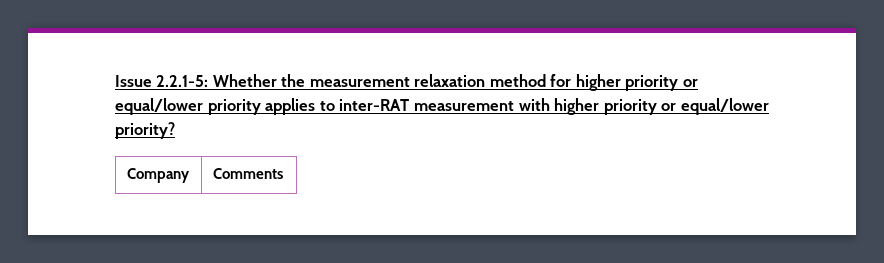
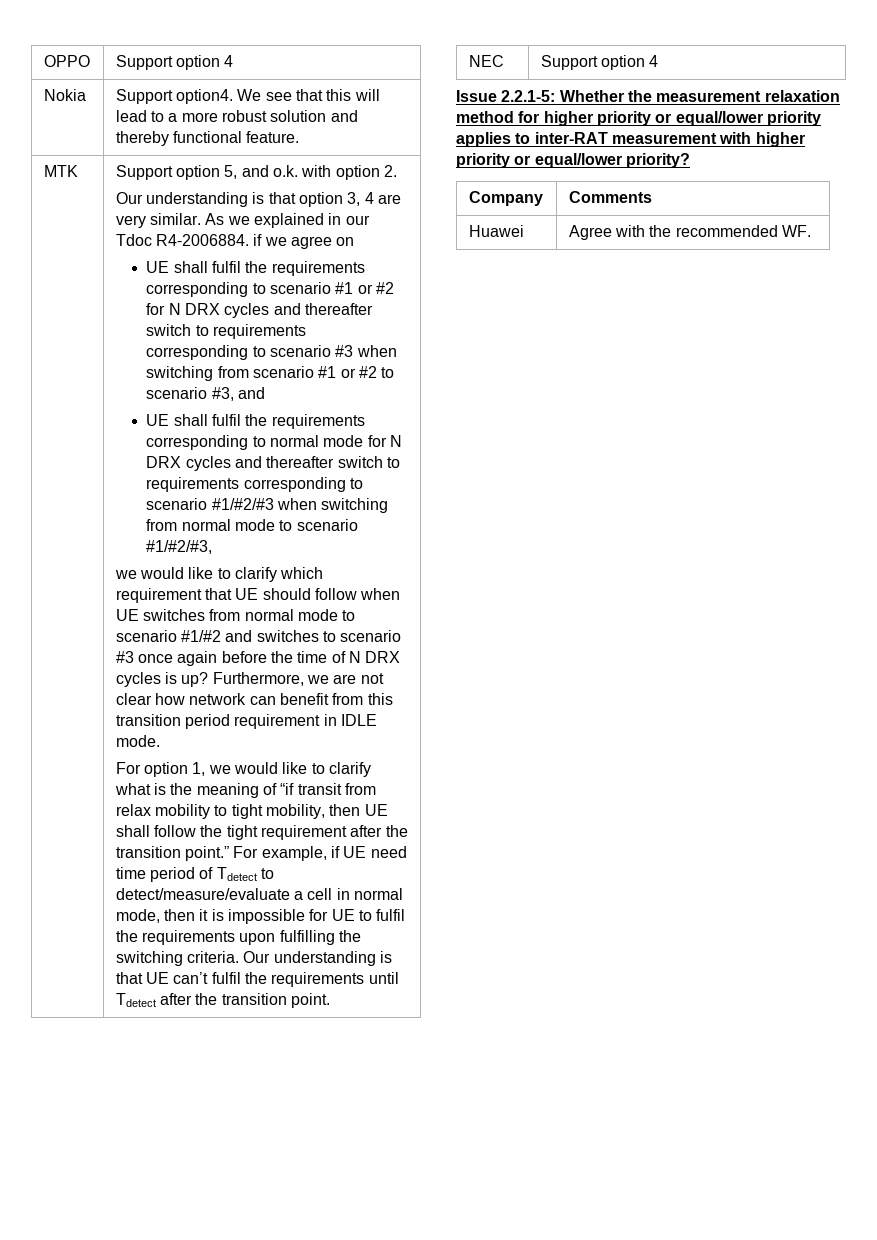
+ OPPO | Support option 4
+ Nokia | Support option4. We see that this will lead to a more robust solution and thereby functional feature.
+ MTK | Support option 5, and o.k. with option 2.
+ Our understanding is that option 3, 4 are very similar. As we explained in our Tdoc R4-2006884. if we agree on
+ UE shall fulfil the requirements corresponding to scenario #1 or #2 for N DRX cycles and thereafter switch to requirements corresponding to scenario #3 when switching from scenario #1 or #2 to scenario #3, and
+ UE shall fulfil the requirements corresponding to normal mode for N DRX cycles and thereafter switch to requirements corresponding to scenario #1/#2/#3 when switching from normal mode to scenario #1/#2/#3,
+ we would like to clarify which requirement that UE should follow when UE switches from normal mode to scenario #1/#2 and switches to scenario #3 once again before the time of N DRX cycles is up? Furthermore, we are not clear how network can benefit from this transition period requirement in IDLE mode.
+ For option 1, we would like to clarify what is the meaning of “if transit from relax mobility to tight mobility, then UE shall follow the tight requirement after the transition point.” For example, if UE need time period of Tdetect to detect/measure/evaluate a cell in normal mode, then it is impossible for UE to fulfil the requirements upon fulfilling the switching criteria. Our understanding is that UE can’t fulfil the requirements until Tdetect after the transition point.
+ NEC | Support option 4
+ Huawei | Agree with the recommended WF.

